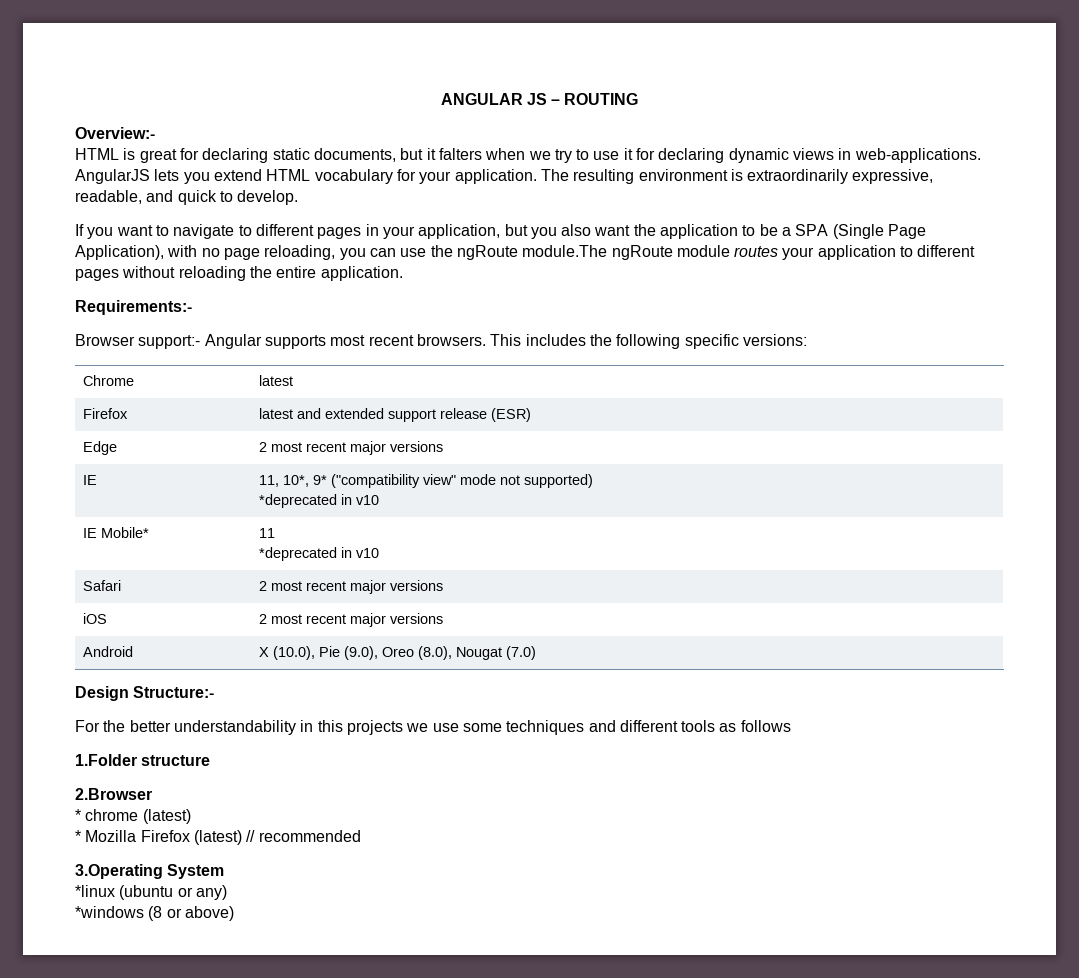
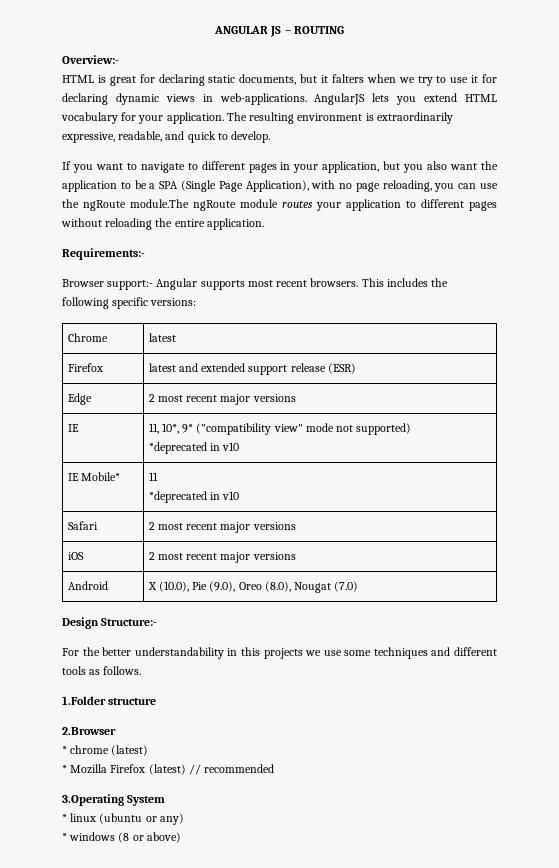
- For the better understandability in this projects we use some techniques and different tools as follows
+ For the better understandability in this projects we use some techniques and different tools as follows.
- *linux (ubuntu or any)
+ * linux (ubuntu or any)
- *windows (8 or above)
+ * windows (8 or above)

